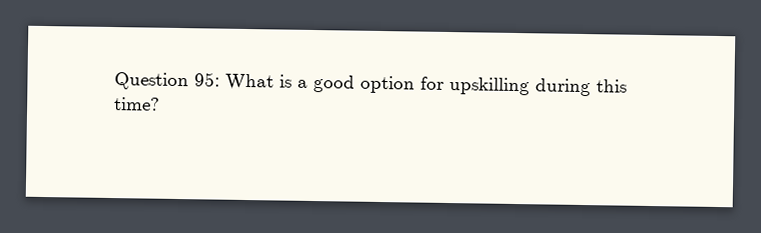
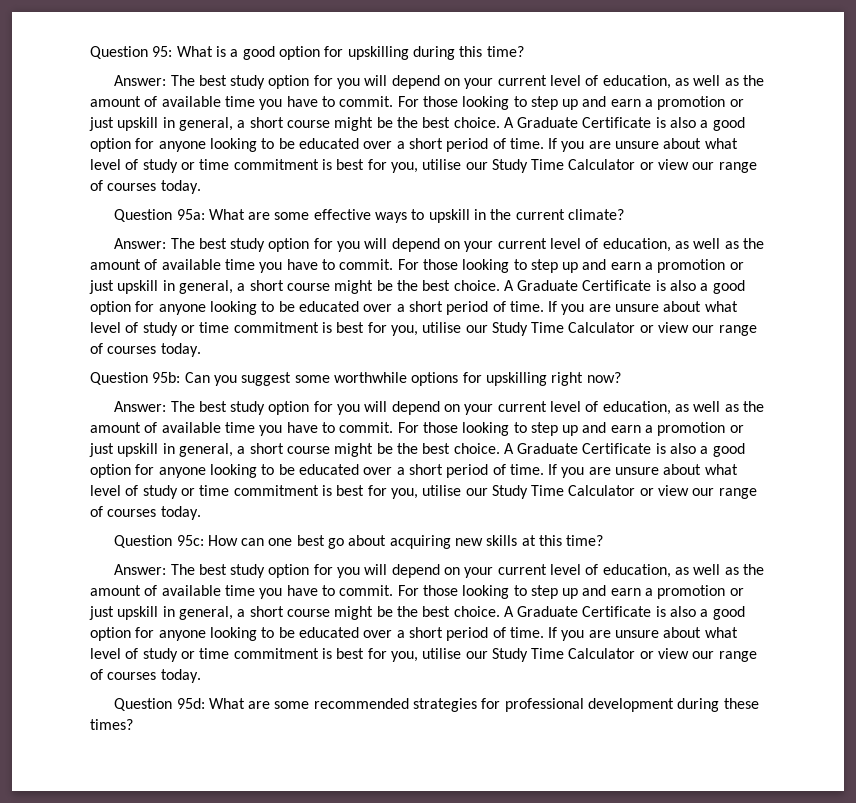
  Question 95: What is a good option for upskilling during this time?
+ Answer: The best study option for you will depend on your current level of education, as well as the amount of available time you have to commit. For those looking to step up and earn a promotion or just upskill in general, a short course might be the best choice. A Graduate Certificate is also a good option for anyone looking to be educated over a short period of time. If you are unsure about what level of study or time commitment is best for you, utilise our Study Time Calculator or view our range of courses today.
+ Question 95a: What are some effective ways to upskill in the current climate?
+ Answer: The best study option for you will depend on your current level of education, as well as the amount of available time you have to commit. For those looking to step up and earn a promotion or just upskill in general, a short course might be the best choice. A Graduate Certificate is also a good option for anyone looking to be educated over a short period of time. If you are unsure about what level of study or time commitment is best for you, utilise our Study Time Calculator or view our range of courses today.
+ Question 95b: Can you suggest some worthwhile options for upskilling right now?
+ Answer: The best study option for you will depend on your current level of education, as well as the amount of available time you have to commit. For those looking to step up and earn a promotion or just upskill in general, a short course might be the best choice. A Graduate Certificate is also a good option for anyone looking to be educated over a short period of time. If you are unsure about what level of study or time commitment is best for you, utilise our Study Time Calculator or view our range of courses today.
+ Question 95c: How can one best go about acquiring new skills at this time?
+ Answer: The best study option for you will depend on your current level of education, as well as the amount of available time you have to commit. For those looking to step up and earn a promotion or just upskill in general, a short course might be the best choice. A Graduate Certificate is also a good option for anyone looking to be educated over a short period of time. If you are unsure about what level of study or time commitment is best for you, utilise our Study Time Calculator or view our range of courses today.
+ Question 95d: What are some recommended strategies for professional development during these times?

